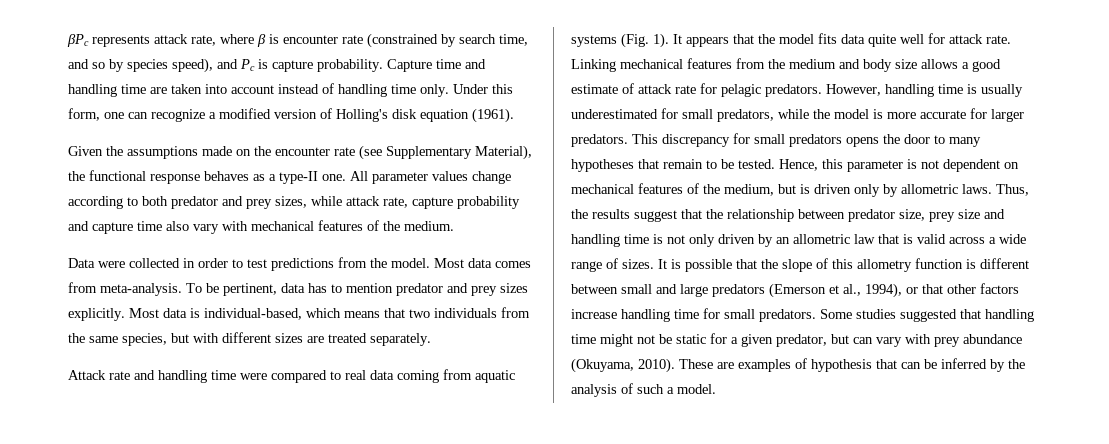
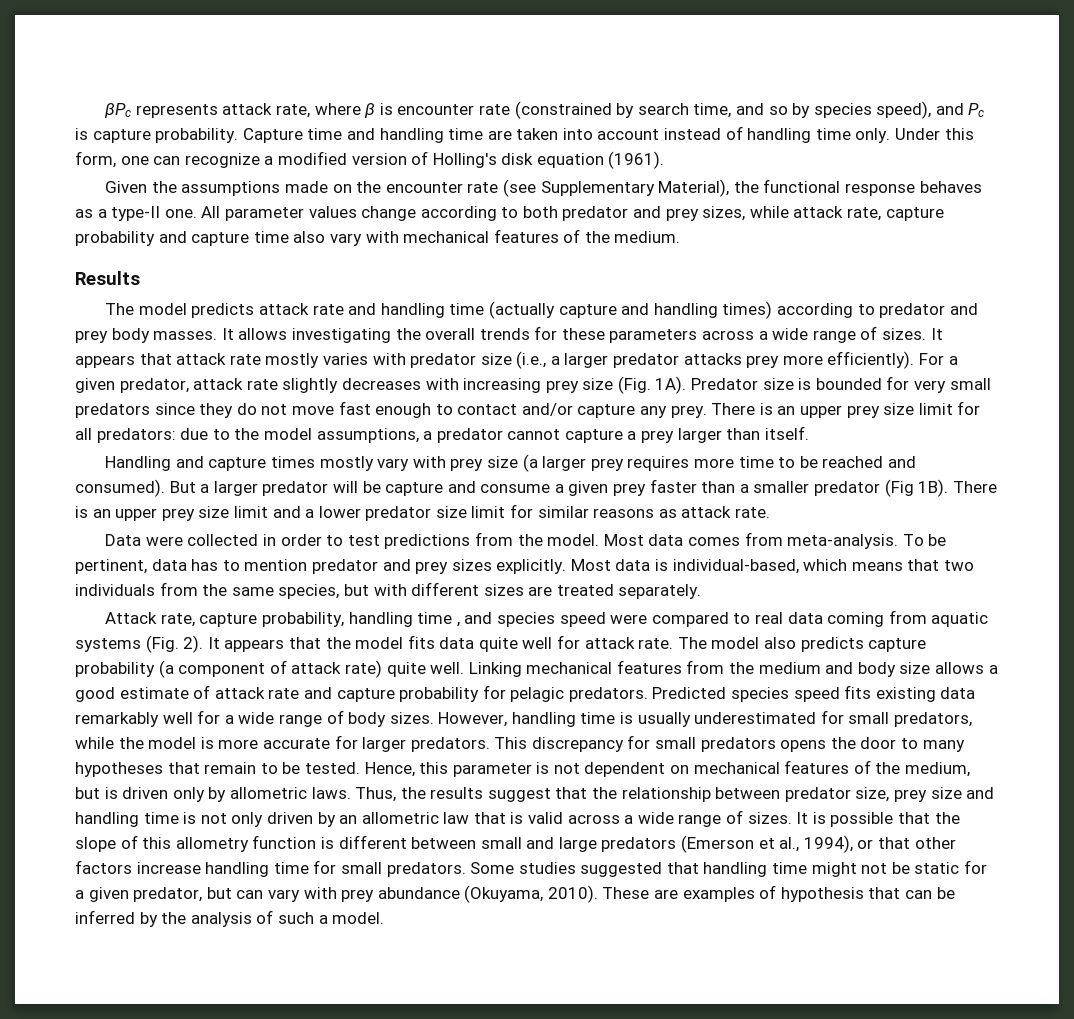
+ Results
+ The model predicts attack rate and handling time (actually capture and handling times) according to predator and prey body masses. It allows investigating the overall trends for these parameters across a wide range of sizes. It appears that attack rate mostly varies with predator size (i.e., a larger predator attacks prey more efficiently). For a given predator, attack rate slightly decreases with increasing prey size (Fig. 1A). Predator size is bounded for very small predators since they do not move fast enough to contact and/or capture any prey. There is an upper prey size limit for all predators: due to the model assumptions, a predator cannot capture a prey larger than itself.
+ Handling and capture times mostly vary with prey size (a larger prey requires more time to be reached and consumed). But a larger predator will be capture and consume a given prey faster than a smaller predator (Fig 1B). There is an upper prey size limit and a lower predator size limit for similar reasons as attack rate.
- Attack rate and handling time were compared to real data coming from aquatic systems (Fig. 1).
+ Attack rate, capture probability, handling time , and species speed were compared to real data coming from aquatic systems (Fig. 2).
+ The model also predicts capture probability (a component of attack rate) quite well.
- Linking mechanical features from the medium and body size allows a good estimate of attack rate for pelagic predators.
+ Linking mechanical features from the medium and body size allows a good estimate of attack rate and capture probability for pelagic predators. Predicted species speed fits existing data remarkably well for a wide range of body sizes.

